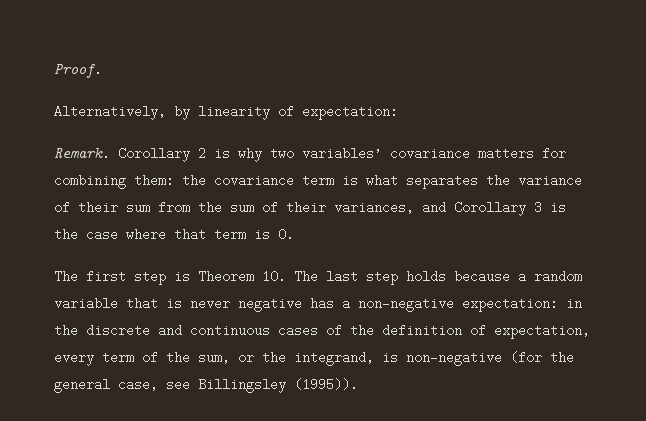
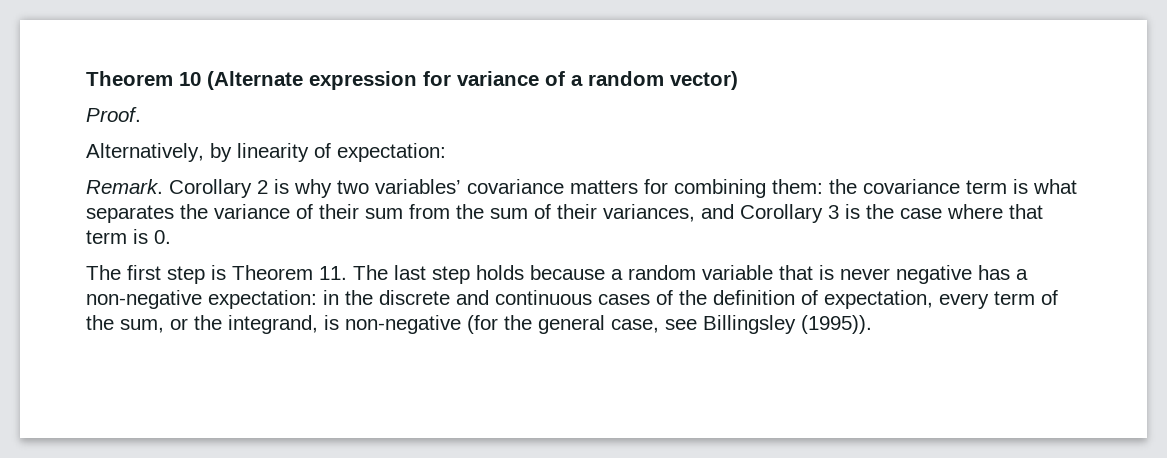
+ Theorem 10 (Alternate expression for variance of a random vector)
- The first step is Theorem 10. The last step holds because a random variable that is never negative has a non-negative expectation: in the discrete and continuous cases of the definition of expectation, every term of the sum, or the integrand, is non-negative (for the general case, see Billingsley (1995)).
+ The first step is Theorem 11. The last step holds because a random variable that is never negative has a non-negative expectation: in the discrete and continuous cases of the definition of expectation, every term of the sum, or the integrand, is non-negative (for the general case, see Billingsley (1995)).

